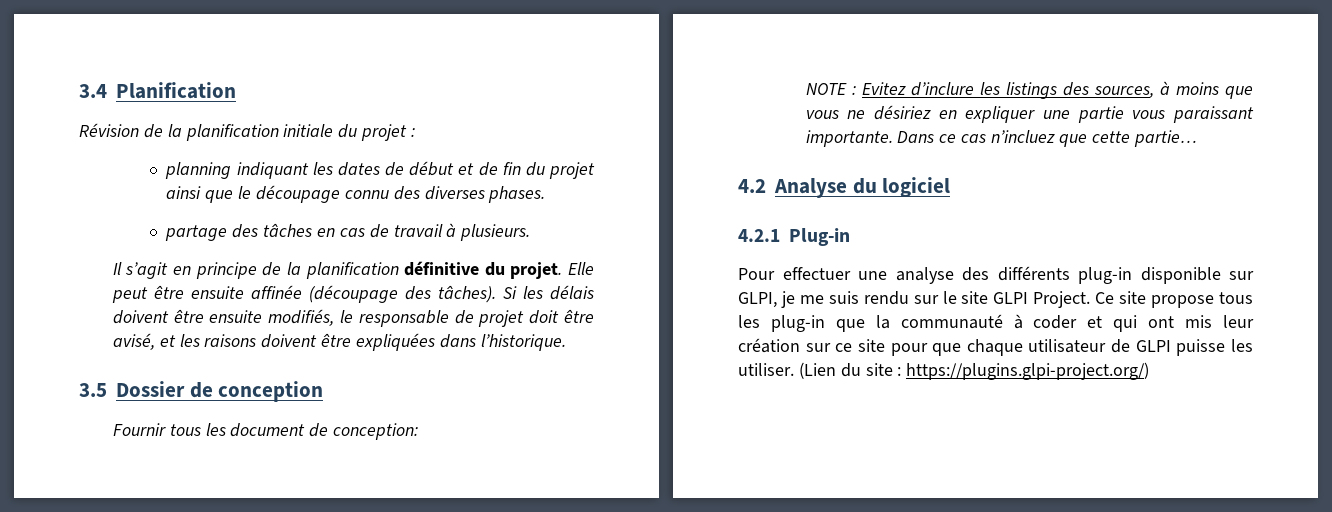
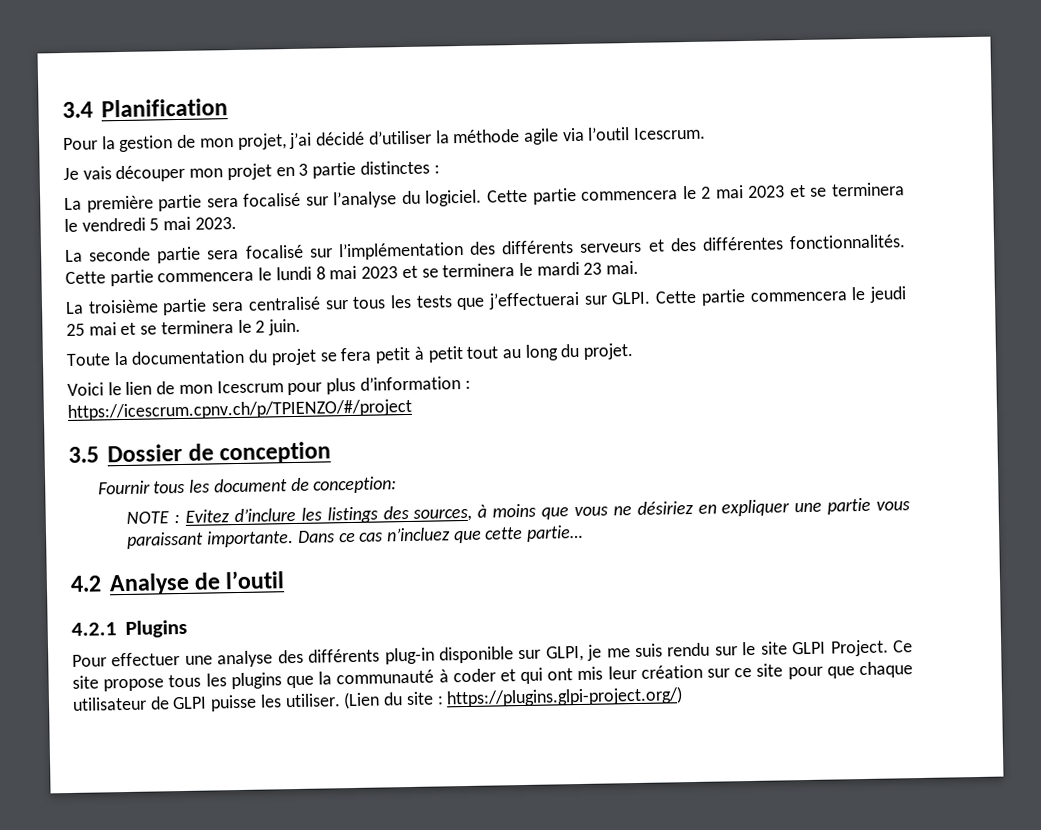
- Révision de la planification initiale du projet :
- planning indiquant les dates de début et de fin du projet ainsi que le découpage connu des diverses phases.
- partage des tâches en cas de travail à plusieurs.
- Il s’agit en principe de la planification définitive du projet. Elle peut être ensuite affinée (découpage des tâches). Si les délais doivent être ensuite modifiés, le responsable de projet doit être avisé, et les raisons doivent être expliquées dans l’historique.
+ Pour la gestion de mon projet, j’ai décidé d’utiliser la méthode agile via l’outil Icescrum.
+ Je vais découper mon projet en 3 partie distinctes :
+ La première partie sera focalisé sur l’analyse du logiciel. Cette partie commencera le 2 mai 2023 et se terminera le vendredi 5 mai 2023.
+ La seconde partie sera focalisé sur l’implémentation des différents serveurs et des différentes fonctionnalités. Cette partie commencera le lundi 8 mai 2023 et se terminera le mardi 23 mai.
+ La troisième partie sera centralisé sur tous les tests que j’effectuerai sur GLPI. Cette partie commencera le jeudi 25 mai et se terminera le 2 juin.
+ Toute la documentation du projet se fera petit à petit tout au long du projet.
+ Voici le lien de mon Icescrum pour plus d’information :
+ https://icescrum.cpnv.ch/p/TPIENZO/#/project
- 4.2 Analyse du logiciel
+ 4.2 Analyse de l’outil
- 4.2.1 Plug-in
+ 4.2.1 Plugins
- Ce site propose tous les plug-in que la communauté à coder et qui ont mis leur création sur ce site pour que chaque utilisateur de GLPI puisse les utiliser.
+ Ce site propose tous les plugins que la communauté à coder et qui ont mis leur création sur ce site pour que chaque utilisateur de GLPI puisse les utiliser.

